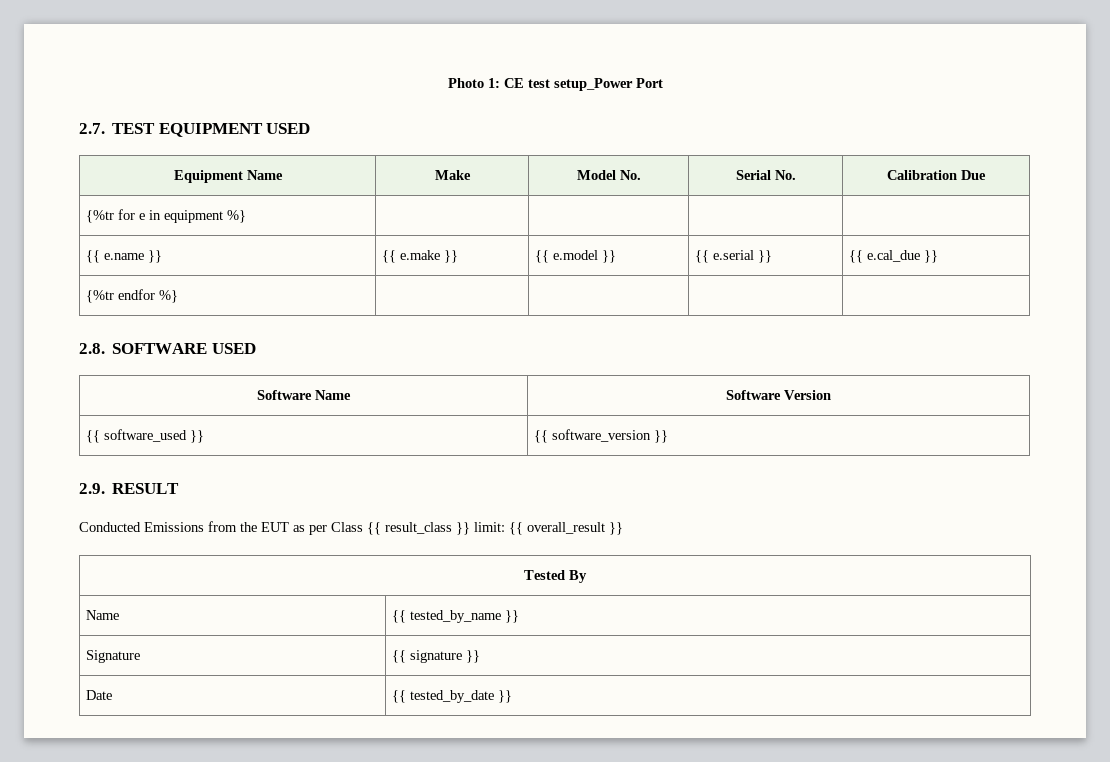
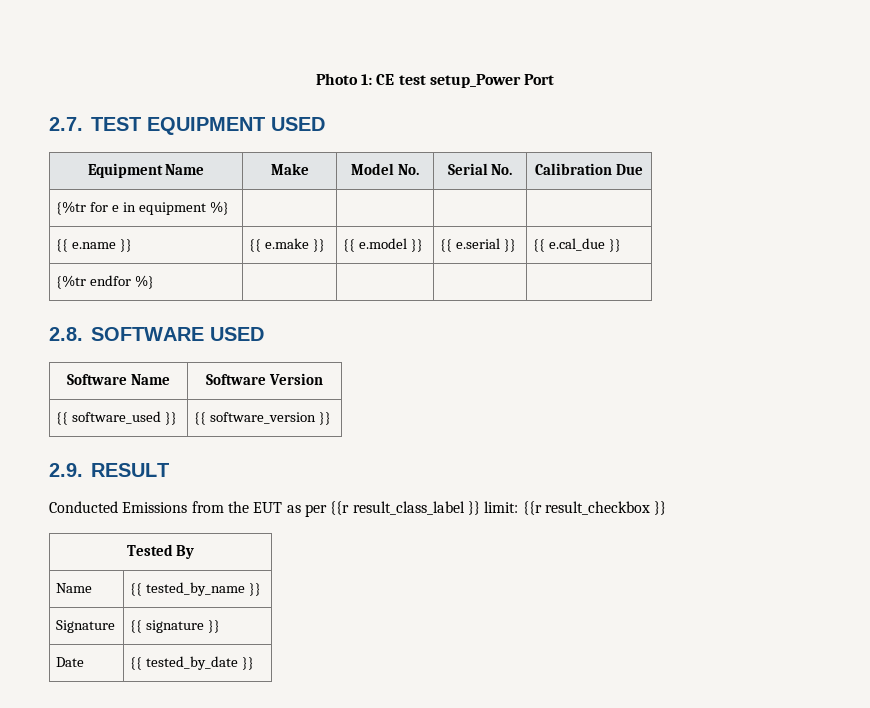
- Conducted Emissions from the EUT as per Class {{ result_class }} limit: {{ overall_result }}
+ Conducted Emissions from the EUT as per {{r result_class_label }} limit: {{r result_checkbox }}

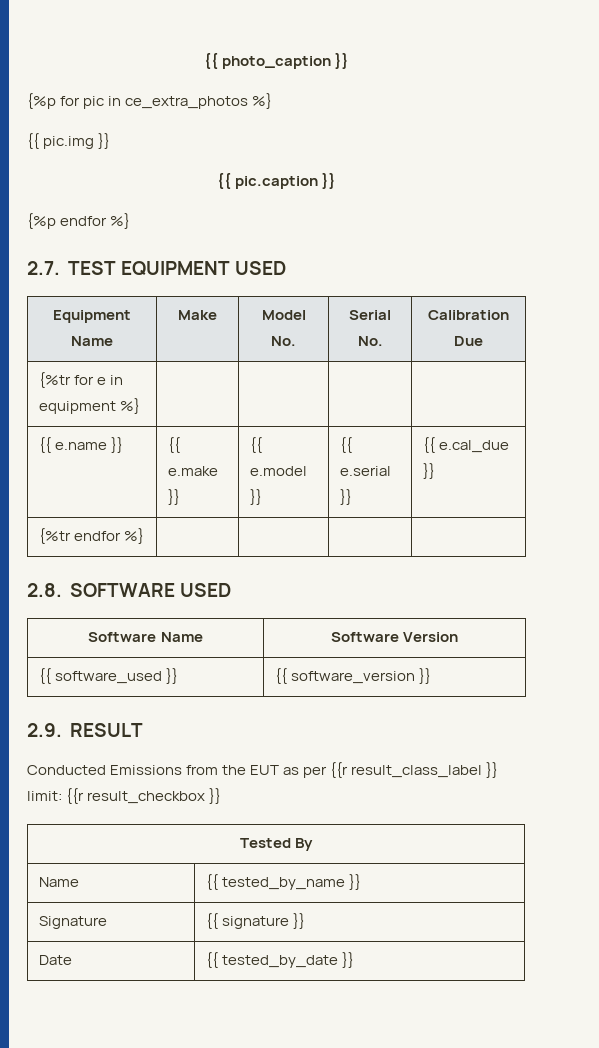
- Photo 1: CE test setup_Power Port
+ {{ photo_caption }}
+ {%p for pic in ce_extra_photos %}
+ {{ pic.img }}
+ {{ pic.caption }}
+ {%p endfor %}

